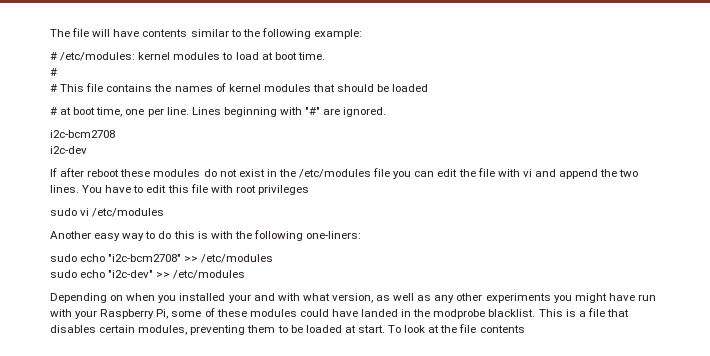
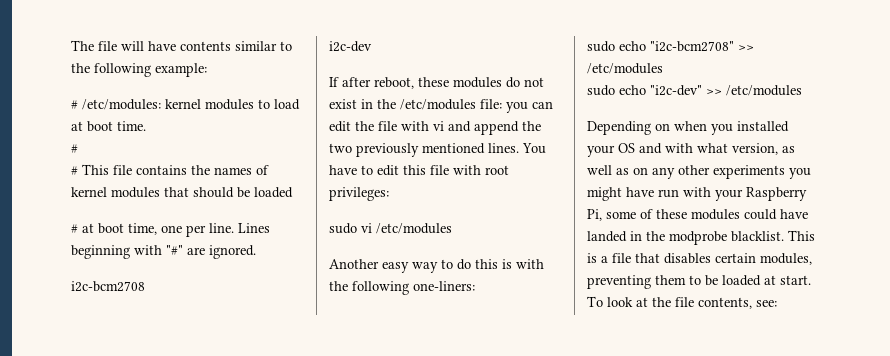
- If after reboot these modules do not exist in the /etc/modules file you can edit the file with vi and append the two lines.
+ If after reboot, these modules do not exist in the /etc/modules file: you can edit the file with vi and append the two previously mentioned lines.
- You have to edit this file with root privileges
+ You have to edit this file with root privileges:
- Depending on when you installed your and with what version, as well as any other experiments you might have run with your Raspberry Pi, some of these modules could have landed in the modprobe blacklist.
+ Depending on when you installed your OS and with what version, as well as on any other experiments you might have run with your Raspberry Pi, some of these modules could have landed in the modprobe blacklist.
- To look at the file contents
+ To look at the file contents, see:

